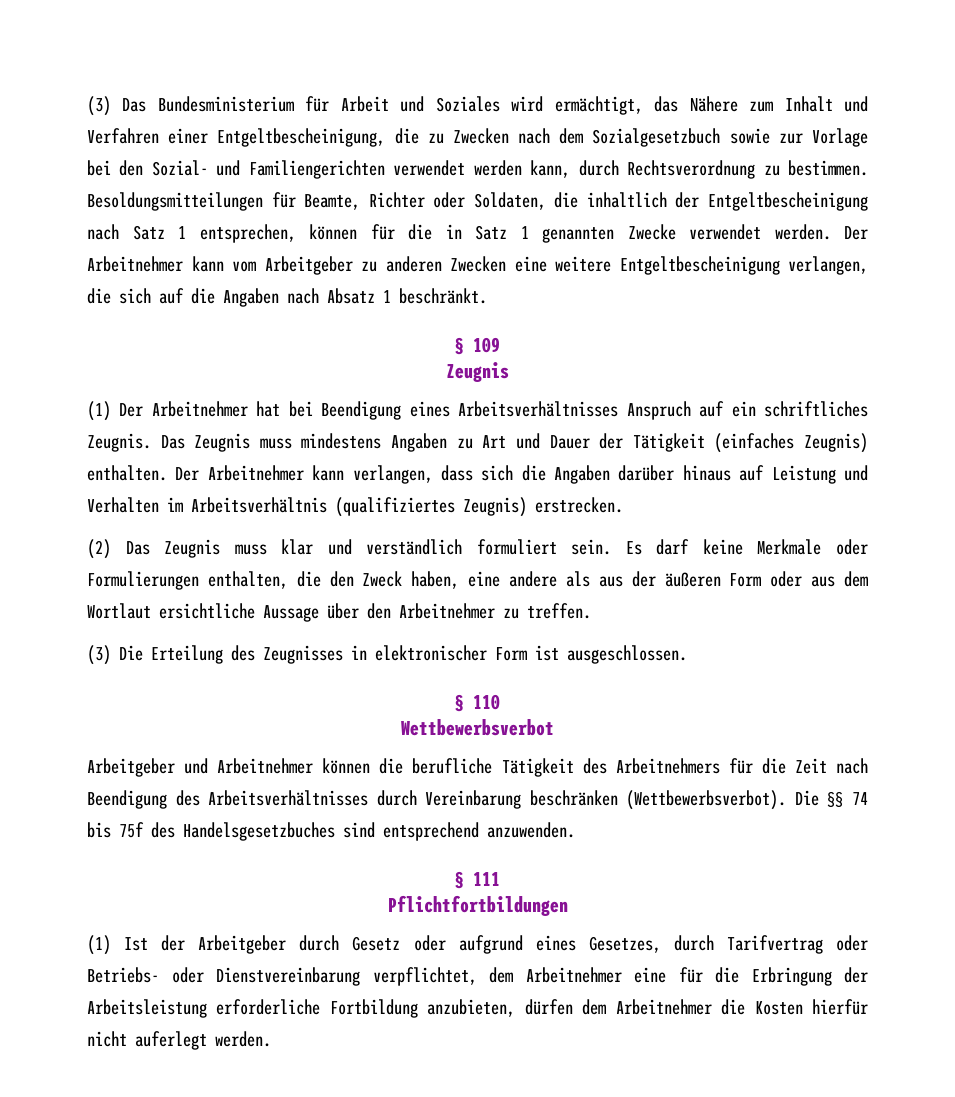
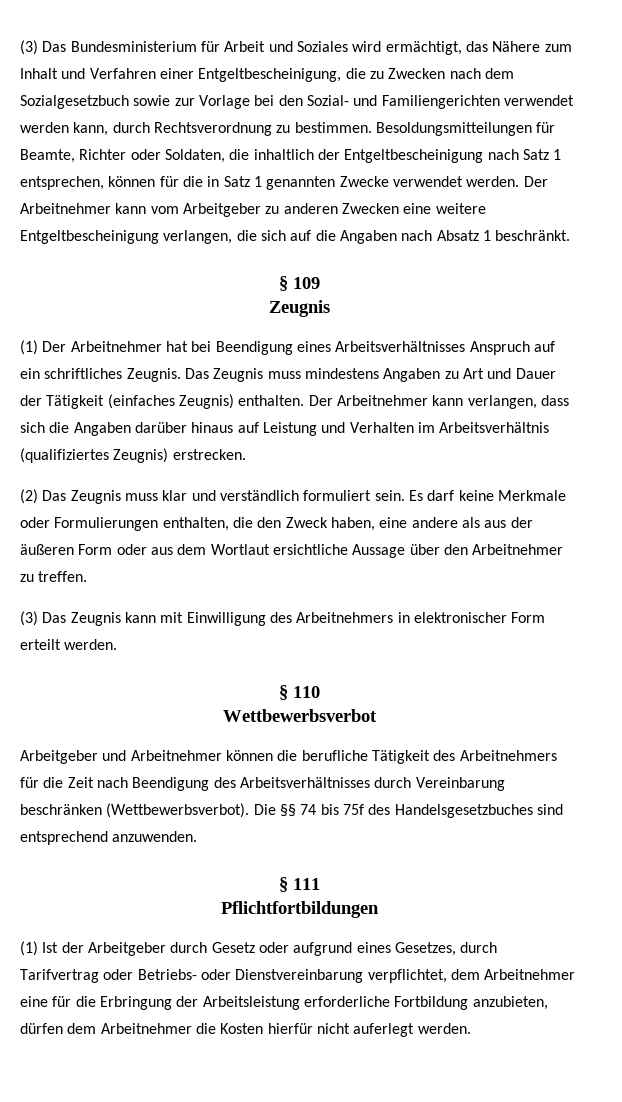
- (3) Die Erteilung des Zeugnisses in elektronischer Form ist ausgeschlossen.
+ (3) Das Zeugnis kann mit Einwilligung des Arbeitnehmers in elektronischer Form erteilt werden.

